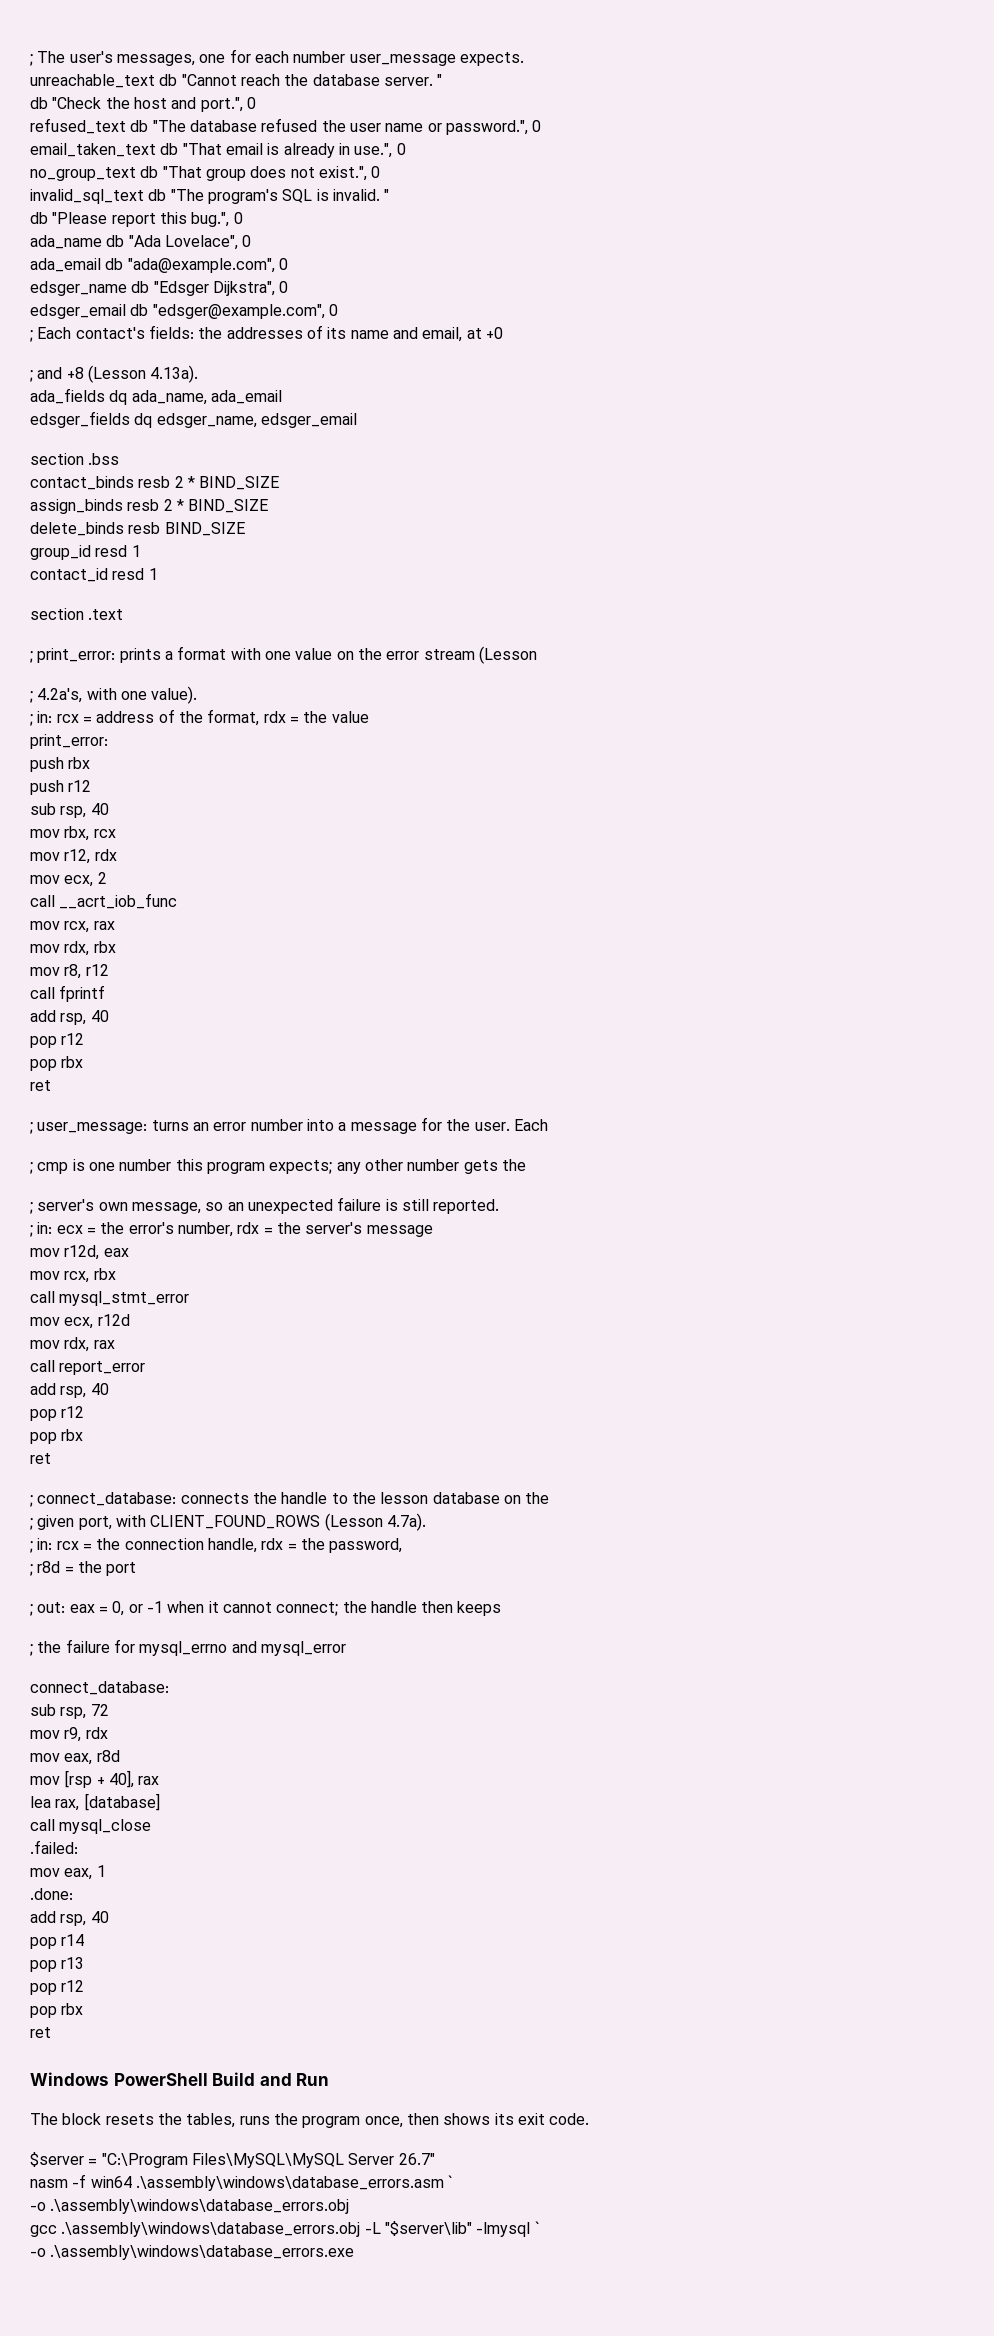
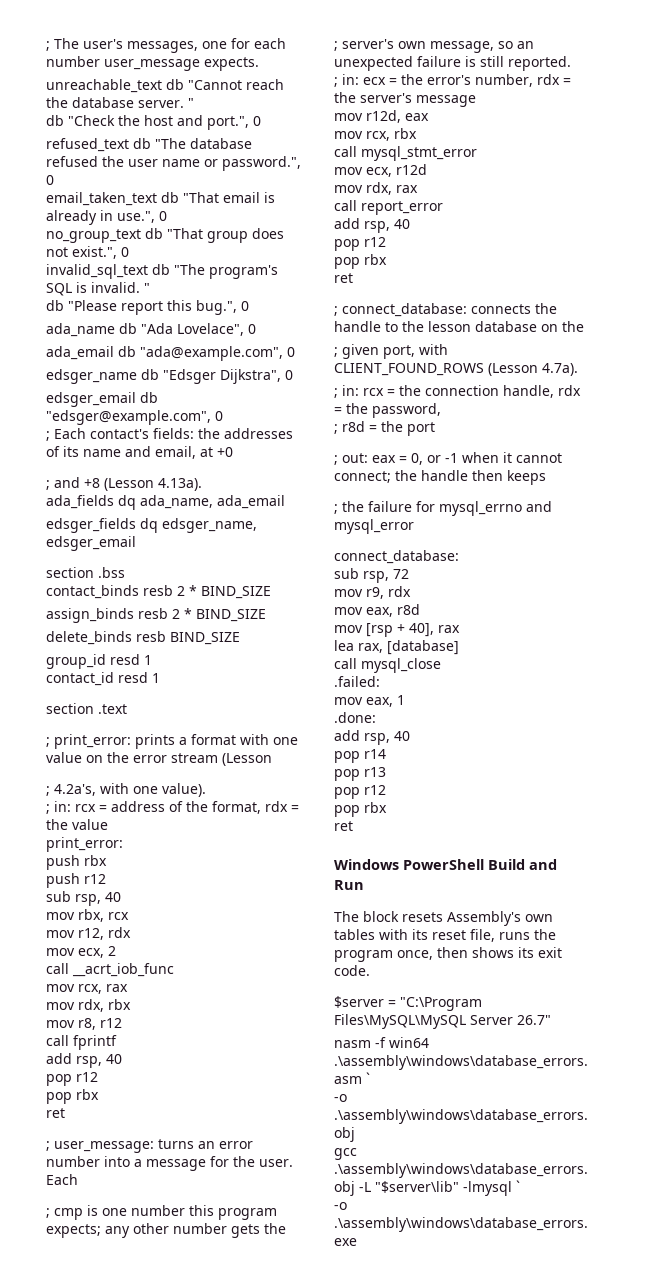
- The block resets the tables, runs the program once, then shows its exit code.
+ The block resets Assembly's own tables with its reset file, runs the program once, then shows its exit code.

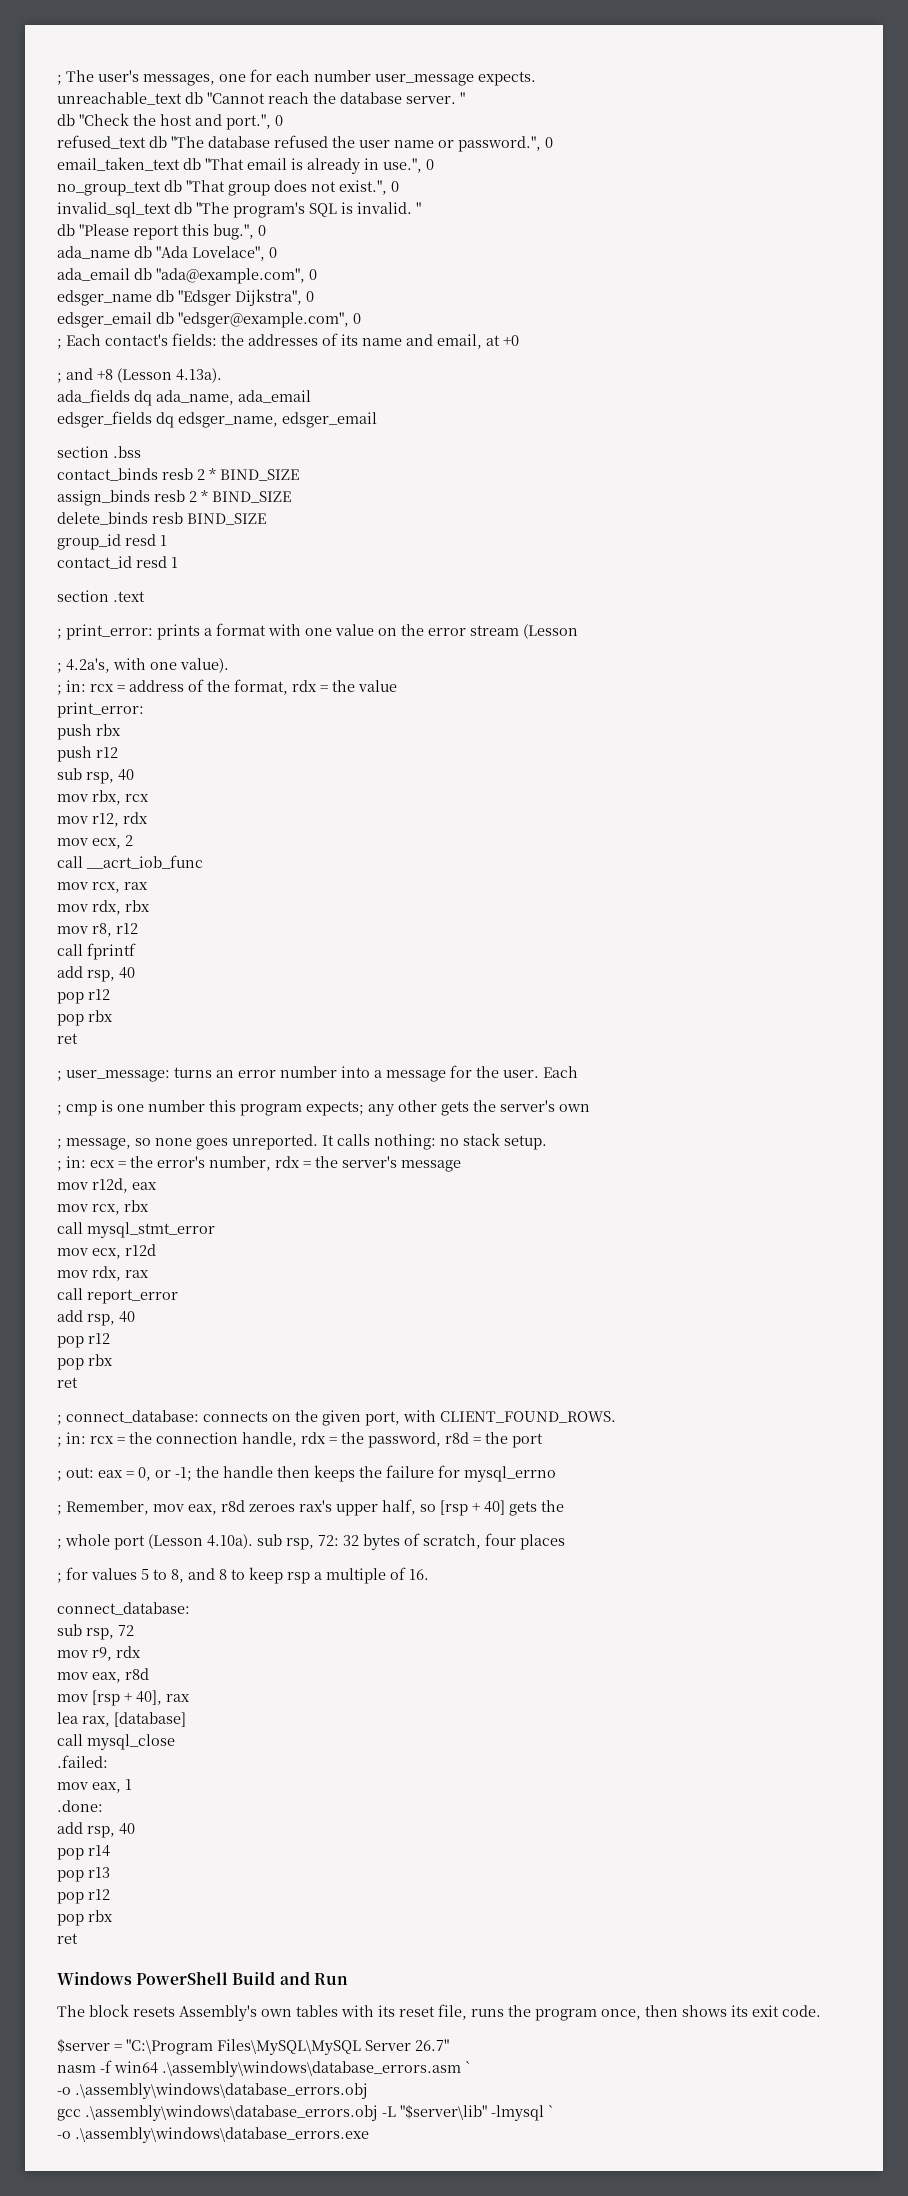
- ; cmp is one number this program expects; any other number gets the
- ; server's own message, so an unexpected failure is still reported.
+ ; cmp is one number this program expects; any other gets the server's own
+ ; message, so none goes unreported. It calls nothing: no stack setup.
- ; connect_database: connects the handle to the lesson database on the
- ; given port, with CLIENT_FOUND_ROWS (Lesson 4.7a).
+ ; connect_database: connects on the given port, with CLIENT_FOUND_ROWS.
- ; in: rcx = the connection handle, rdx = the password,
- ; r8d = the port
+ ; in: rcx = the connection handle, rdx = the password, r8d = the port
- ; out: eax = 0, or -1 when it cannot connect; the handle then keeps
- ; the failure for mysql_errno and mysql_error
+ ; out: eax = 0, or -1; the handle then keeps the failure for mysql_errno
+ ; Remember, mov eax, r8d zeroes rax's upper half, so [rsp + 40] gets the
+ ; whole port (Lesson 4.10a). sub rsp, 72: 32 bytes of scratch, four places
+ ; for values 5 to 8, and 8 to keep rsp a multiple of 16.

